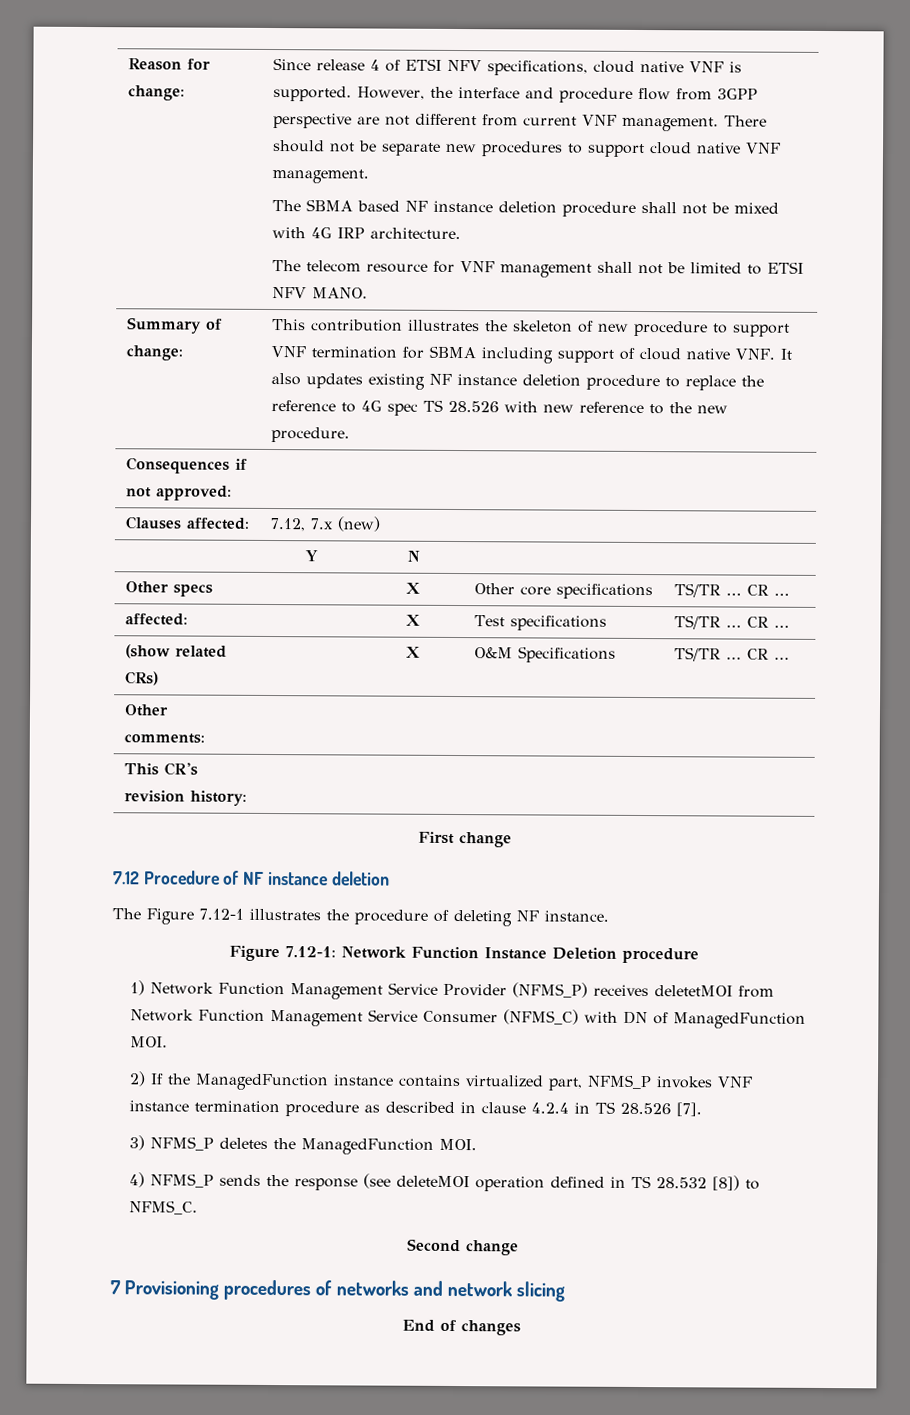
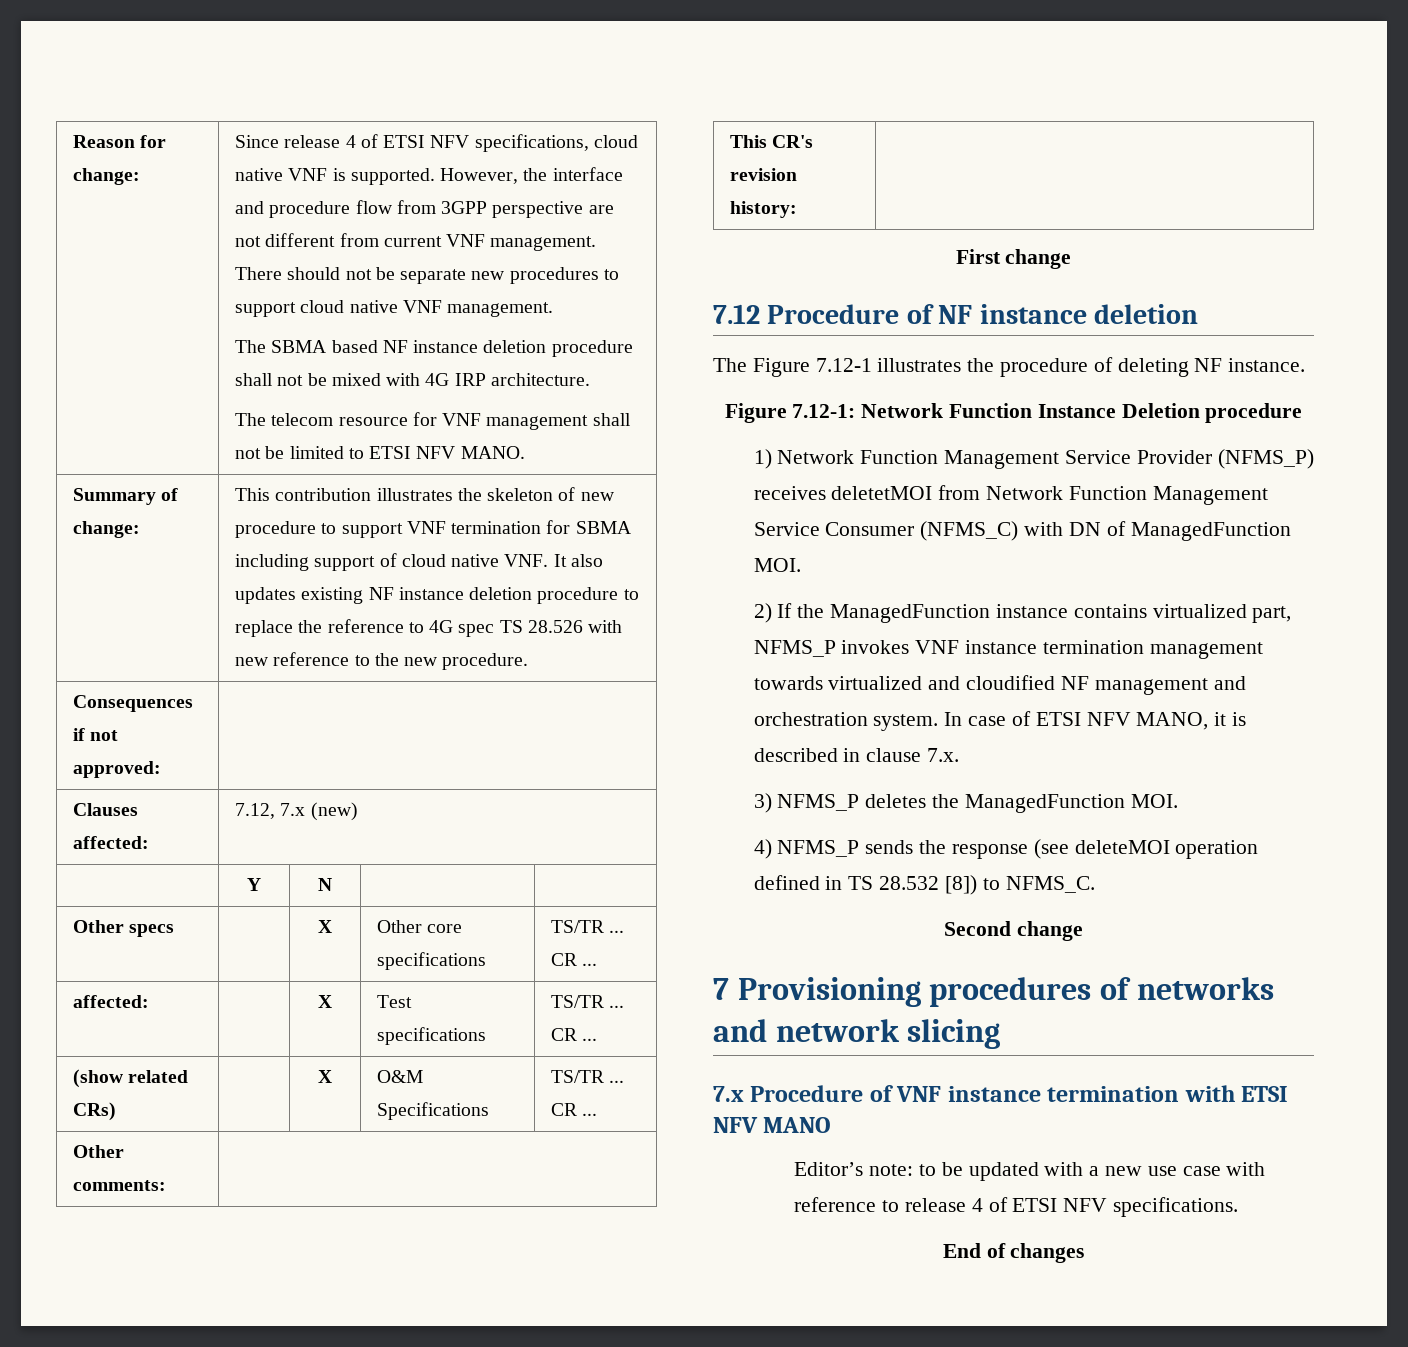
- 2) If the ManagedFunction instance contains virtualized part, NFMS_P invokes VNF instance termination procedure as described in clause 4.2.4 in TS 28.526 [7].
+ 2) If the ManagedFunction instance contains virtualized part, NFMS_P invokes VNF instance termination management towards virtualized and cloudified NF management and orchestration system. In case of ETSI NFV MANO, it is described in clause 7.x.
+ 7.x Procedure of VNF instance termination with ETSI NFV MANO
+ Editor’s note: to be updated with a new use case with reference to release 4 of ETSI NFV specifications.

